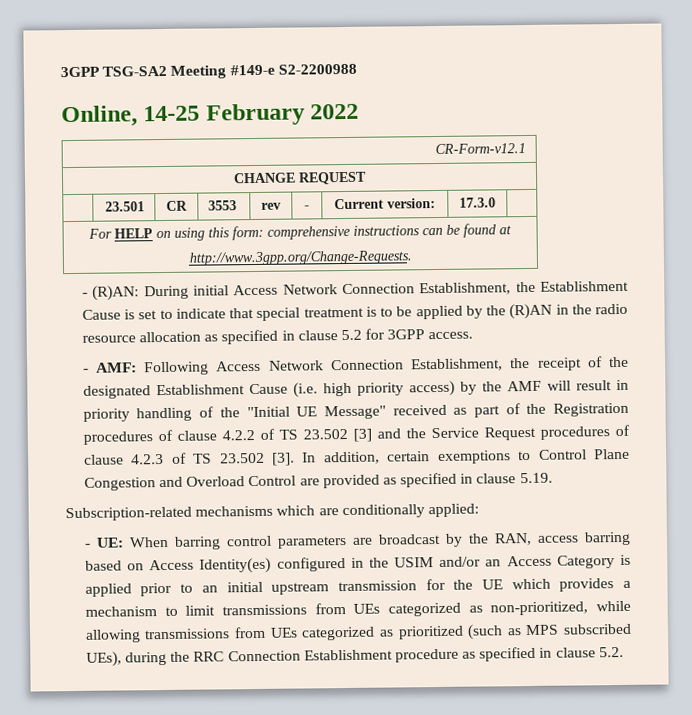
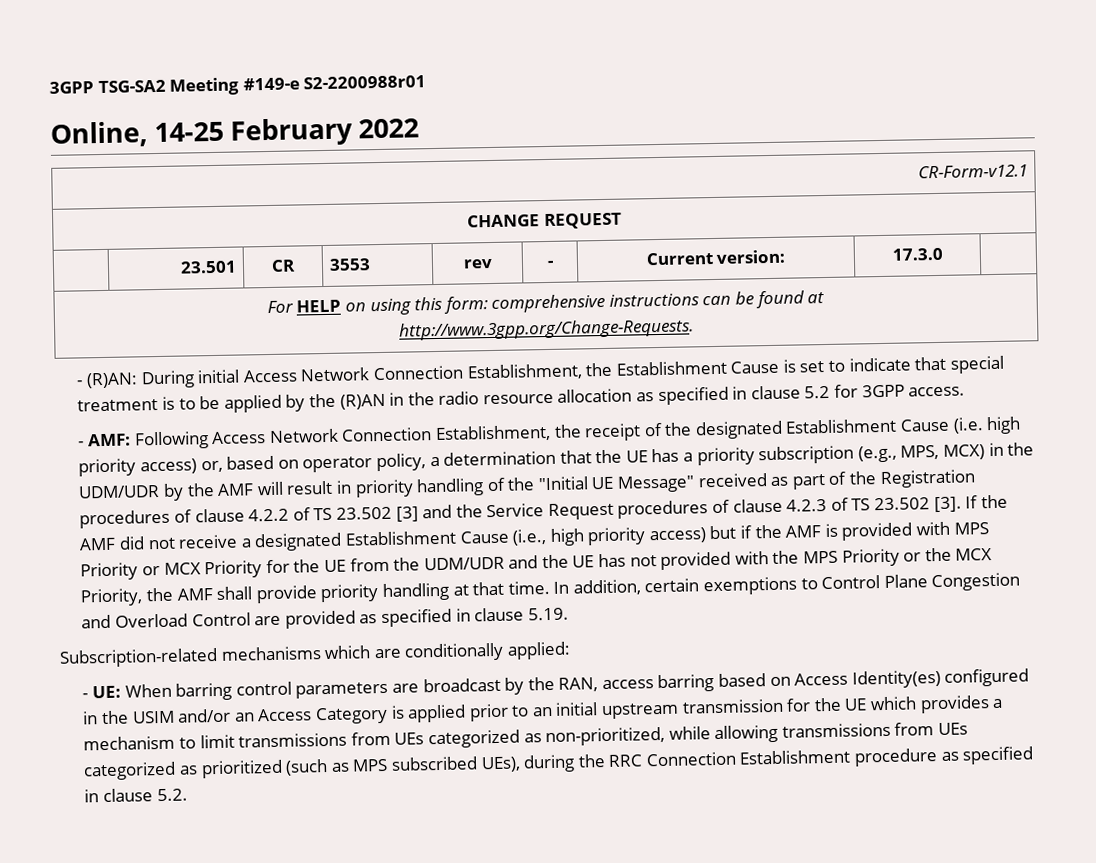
- 3GPP TSG-SA2 Meeting #149-e S2-2200988
+ 3GPP TSG-SA2 Meeting #149-e S2-2200988r01
- - AMF: Following Access Network Connection Establishment, the receipt of the designated Establishment Cause (i.e. high priority access) by the AMF will result in priority handling of the "Initial UE Message" received as part of the Registration procedures of clause 4.2.2 of TS 23.502 [3] and the Service Request procedures of clause 4.2.3 of TS 23.502 [3].
+ - AMF: Following Access Network Connection Establishment, the receipt of the designated Establishment Cause (i.e. high priority access) or, based on operator policy, a determination that the UE has a priority subscription (e.g., MPS, MCX) in the UDM/UDR by the AMF will result in priority handling of the "Initial UE Message" received as part of the Registration procedures of clause 4.2.2 of TS 23.502 [3] and the Service Request procedures of clause 4.2.3 of TS 23.502 [3].
+ If the AMF did not receive a designated Establishment Cause (i.e., high priority access) but if the AMF is provided with MPS Priority or MCX Priority for the UE from the UDM/UDR and the UE has not provided with the MPS Priority or the MCX Priority, the AMF shall provide priority handling at that time.

